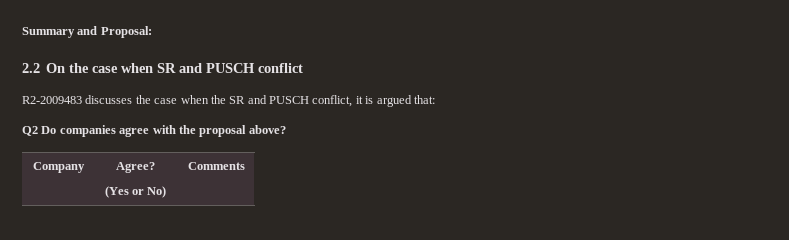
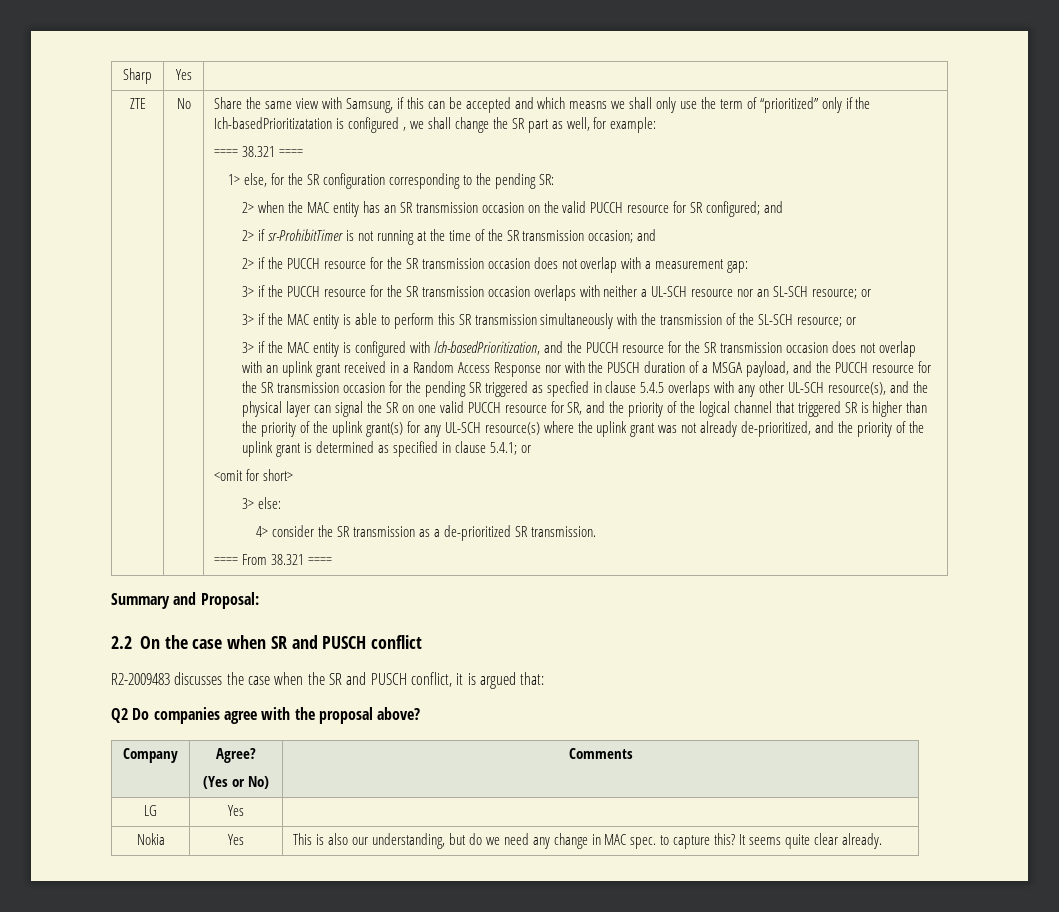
+ Sharp | Yes |
+ ZTE | No | Share the same view with Samsung, if this can be accepted and which measns we shall only use the term of “prioritized” only if the Ich-basedPrioritizatation is configured , we shall change the SR part as well, for example:
+ ==== 38.321 ====
+ 1> else, for the SR configuration corresponding to the pending SR:
+ 2> when the MAC entity has an SR transmission occasion on the valid PUCCH resource for SR configured; and
+ 2> if sr-ProhibitTimer is not running at the time of the SR transmission occasion; and
+ 2> if the PUCCH resource for the SR transmission occasion does not overlap with a measurement gap:
+ 3> if the PUCCH resource for the SR transmission occasion overlaps with neither a UL-SCH resource nor an SL-SCH resource; or
+ 3> if the MAC entity is able to perform this SR transmission simultaneously with the transmission of the SL-SCH resource; or
+ 3> if the MAC entity is configured with lch-basedPrioritization, and the PUCCH resource for the SR transmission occasion does not overlap with an uplink grant received in a Random Access Response nor with the PUSCH duration of a MSGA payload, and the PUCCH resource for the SR transmission occasion for the pending SR triggered as specfied in clause 5.4.5 overlaps with any other UL-SCH resource(s), and the physical layer can signal the SR on one valid PUCCH resource for SR, and the priority of the logical channel that triggered SR is higher than the priority of the uplink grant(s) for any UL-SCH resource(s) where the uplink grant was not already de-prioritized, and the priority of the uplink grant is determined as specified in clause 5.4.1; or
+ <omit for short>
+ 3> else:
+ 4> consider the SR transmission as a de-prioritized SR transmission.
+ ==== From 38.321 ====
+ LG | Yes |
+ Nokia | Yes | This is also our understanding, but do we need any change in MAC spec. to capture this? It seems quite clear already.

